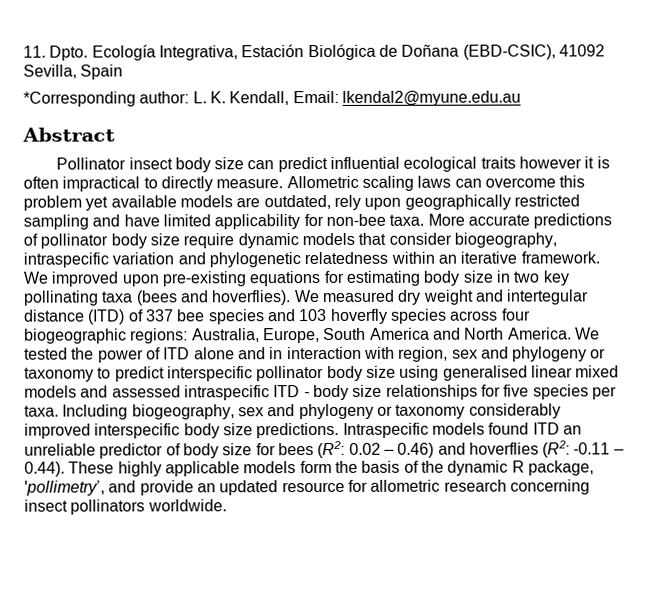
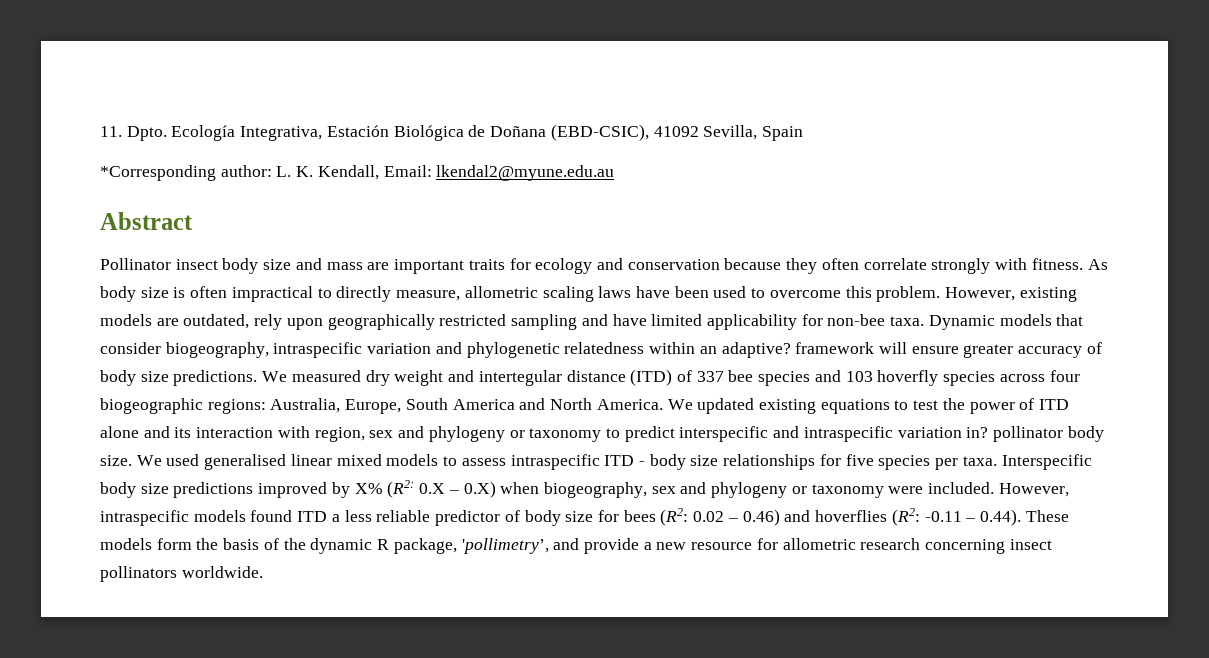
- Pollinator insect body size can predict influential ecological traits however it is often impractical to directly measure. Allometric scaling laws can overcome this problem yet available models are outdated, rely upon geographically restricted sampling and have limited applicability for non-bee taxa.
+ Pollinator insect body size and mass are important traits for ecology and conservation because they often correlate strongly with fitness. As body size is often impractical to directly measure, allometric scaling laws have been used to overcome this problem. However, existing models are outdated, rely upon geographically restricted sampling and have limited applicability for non-bee taxa.
- More accurate predictions of pollinator body size require dynamic models that consider biogeography, intraspecific variation and phylogenetic relatedness within an iterative framework. We improved upon pre-existing equations for estimating body size in two key pollinating taxa (bees and hoverflies).
+ Dynamic models that consider biogeography, intraspecific variation and phylogenetic relatedness within an adaptive? framework will ensure greater accuracy of body size predictions.
- We tested the power of ITD alone and in interaction with region, sex and phylogeny or taxonomy to predict interspecific pollinator body size using generalised linear mixed models and assessed intraspecific ITD - body size relationships for five species per taxa.
+ We updated existing equations to test the power of ITD alone and its interaction with region, sex and phylogeny or taxonomy to predict interspecific and intraspecific variation in? pollinator body size. We used generalised linear mixed models to assess intraspecific ITD - body size relationships for five species per taxa.
- Including biogeography, sex and phylogeny or taxonomy considerably improved interspecific body size predictions. Intraspecific models found ITD an unreliable predictor of body size for bees (R2: 0.02 – 0.46) and hoverflies (R2: -0.11 – 0.44). These highly applicable models form the basis of the dynamic R package, 'pollimetry’, and provide an updated resource for allometric research concerning insect pollinators worldwide.
+ Interspecific body size predictions improved by X% (R2: 0.X – 0.X) when biogeography, sex and phylogeny or taxonomy were included. However, intraspecific models found ITD a less reliable predictor of body size for bees (R2: 0.02 – 0.46) and hoverflies (R2: -0.11 – 0.44). These models form the basis of the dynamic R package, 'pollimetry’, and provide a new resource for allometric research concerning insect pollinators worldwide.

